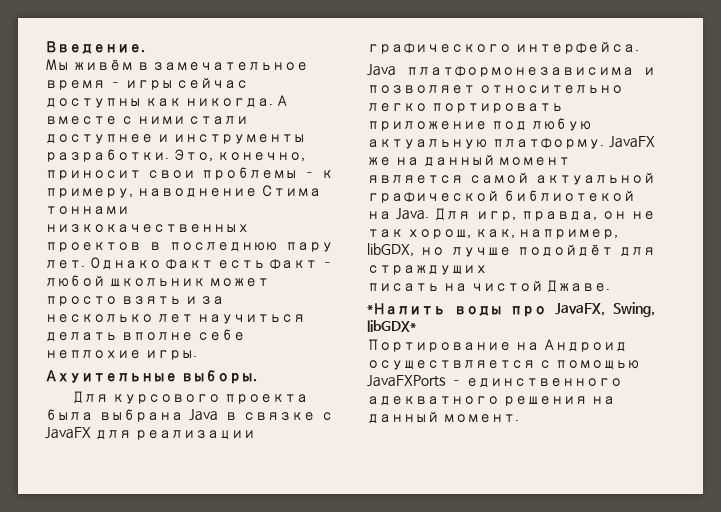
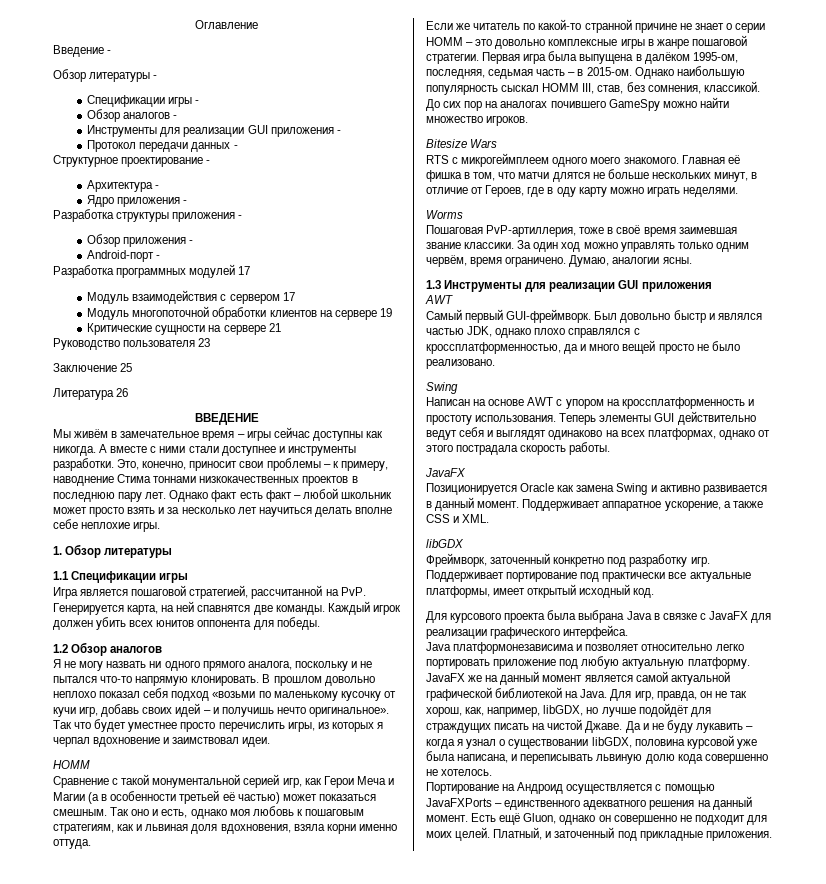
- Введение.
+ Оглавление
+ Введение -
+ Обзор литературы -
+ Спецификации игры -
+ Обзор аналогов -
+ Инструменты для реализации GUI приложения -
+ Протокол передачи данных -
+ Структурное проектирование -
+ Архитектура -
+ Ядро приложения -
+ Разработка структуры приложения -
+ Обзор приложения -
+ Android-порт -
+ Разработка программных модулей 17
+ Модуль взаимодействия с сервером 17
+ Модуль многопоточной обработки клиентов на сервере 19
+ Критические сущности на сервере 21
+ Руководство пользователя 23
+ Заключение 25
+ Литература 26
+ ВВЕДЕНИЕ
- Ахуительные выборы.
+ 1. Обзор литературы
+ 1.1 Спецификации игры
+ Игра является пошаговой стратегией, рассчитанной на PvP. Генерируется карта, на ней спавнятся две команды. Каждый игрок должен убить всех юнитов оппонента для победы.
+ 1.2 Обзор аналогов
+ Я не могу назвать ни одного прямого аналога, поскольку и не пытался что-то напрямую клонировать. В прошлом довольно неплохо показал себя подход «возьми по маленькому кусочку от кучи игр, добавь своих идей – и получишь нечто оригинальное». Так что будет уместнее просто перечислить игры, из которых я черпал вдохновение и заимствовал идеи.
+ HOMM
+ Сравнение с такой монументальной серией игр, как Герои Меча и Магии (а в особенности третьей её частью) может показаться смешным. Так оно и есть, однако моя любовь к пошаговым стратегиям, как и львиная доля вдохновения, взяла корни именно оттуда.
+ Если же читатель по какой-то странной причине не знает о серии HOMM – это довольно комплексные игры в жанре пошаговой стратегии. Первая игра была выпущена в далёком 1995-ом, последняя, седьмая часть – в 2015-ом. Однако наибольшую популярность сыскал HOMM III, став, без сомнения, классикой. До сих пор на аналогах почившего GameSpy можно найти множество игроков.
+ Bitesize Wars
+ RTS с микрогеймплеем одного моего знакомого. Главная её фишка в том, что матчи длятся не больше нескольких минут, в отличие от Героев, где в оду карту можно играть неделями.
+ Worms
+ Пошаговая PvP-артиллерия, тоже в своё время заимевшая звание классики. За один ход можно управлять только одним червём, время ограничено. Думаю, аналогии ясны.
+ 1.3 Инструменты для реализации GUI приложения
+ AWT
+ Самый первый GUI-фреймворк. Был довольно быстр и являлся частью JDK, однако плохо справлялся с кроссплатформенностью, да и много вещей просто не было реализовано.
+ Swing
+ Написан на основе AWT с упором на кроссплатформенность и простоту использования. Теперь элементы GUI действительно ведут себя и выглядят одинаково на всех платформах, однако от этого пострадала скорость работы.
+ JavaFX
+ Позиционируется Oracle как замена Swing и активно развивается в данный момент. Поддерживает аппаратное ускорение, а также CSS и XML.
+ libGDX
+ Фреймворк, заточенный конкретно под разработку игр. Поддерживает портирование под практически все актуальные платформы, имеет открытый исходный код.
- Для игр, правда, он не так хорош, как, например, libGDX, но лучше подойдёт для страждущих
- писать на чистой Джаве.
- *Налить воды про JavaFX, Swing, libGDX*
+ Для игр, правда, он не так хорош, как, например, libGDX, но лучше подойдёт для страждущих писать на чистой Джаве. Да и не буду лукавить – когда я узнал о существовании libGDX, половина курсовой уже была написана, и переписывать львиную долю кода совершенно не хотелось.
+ Есть ещё Gluon, однако он совершенно не подходит для моих целей. Платный, и заточенный под прикладные приложения.

